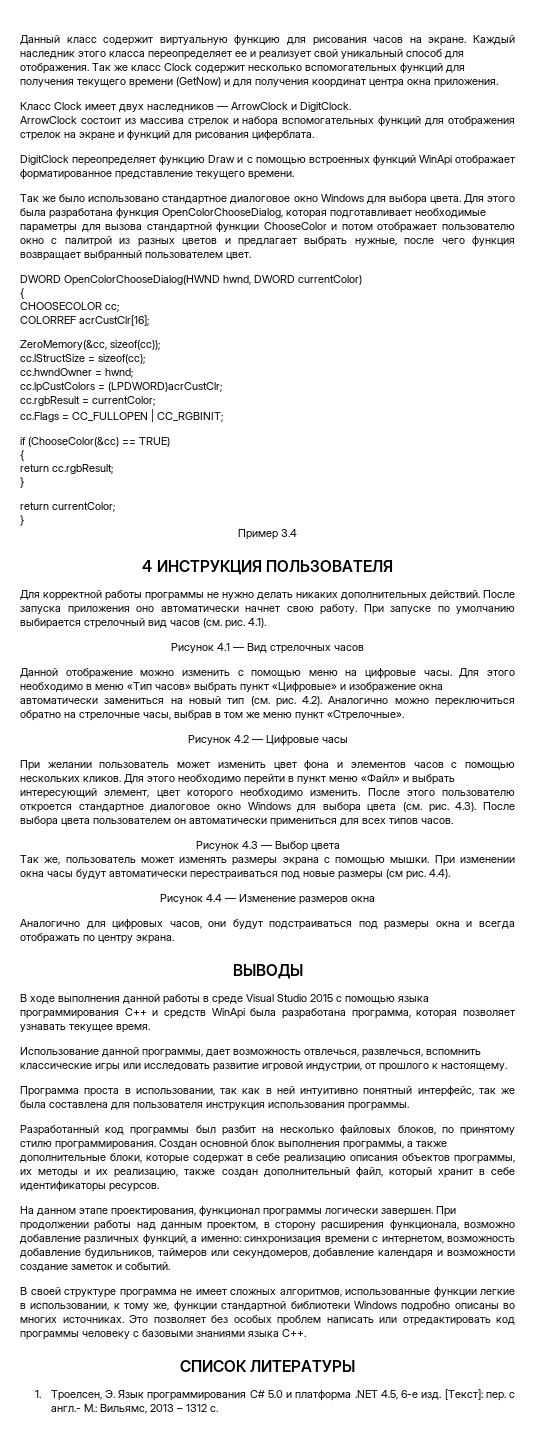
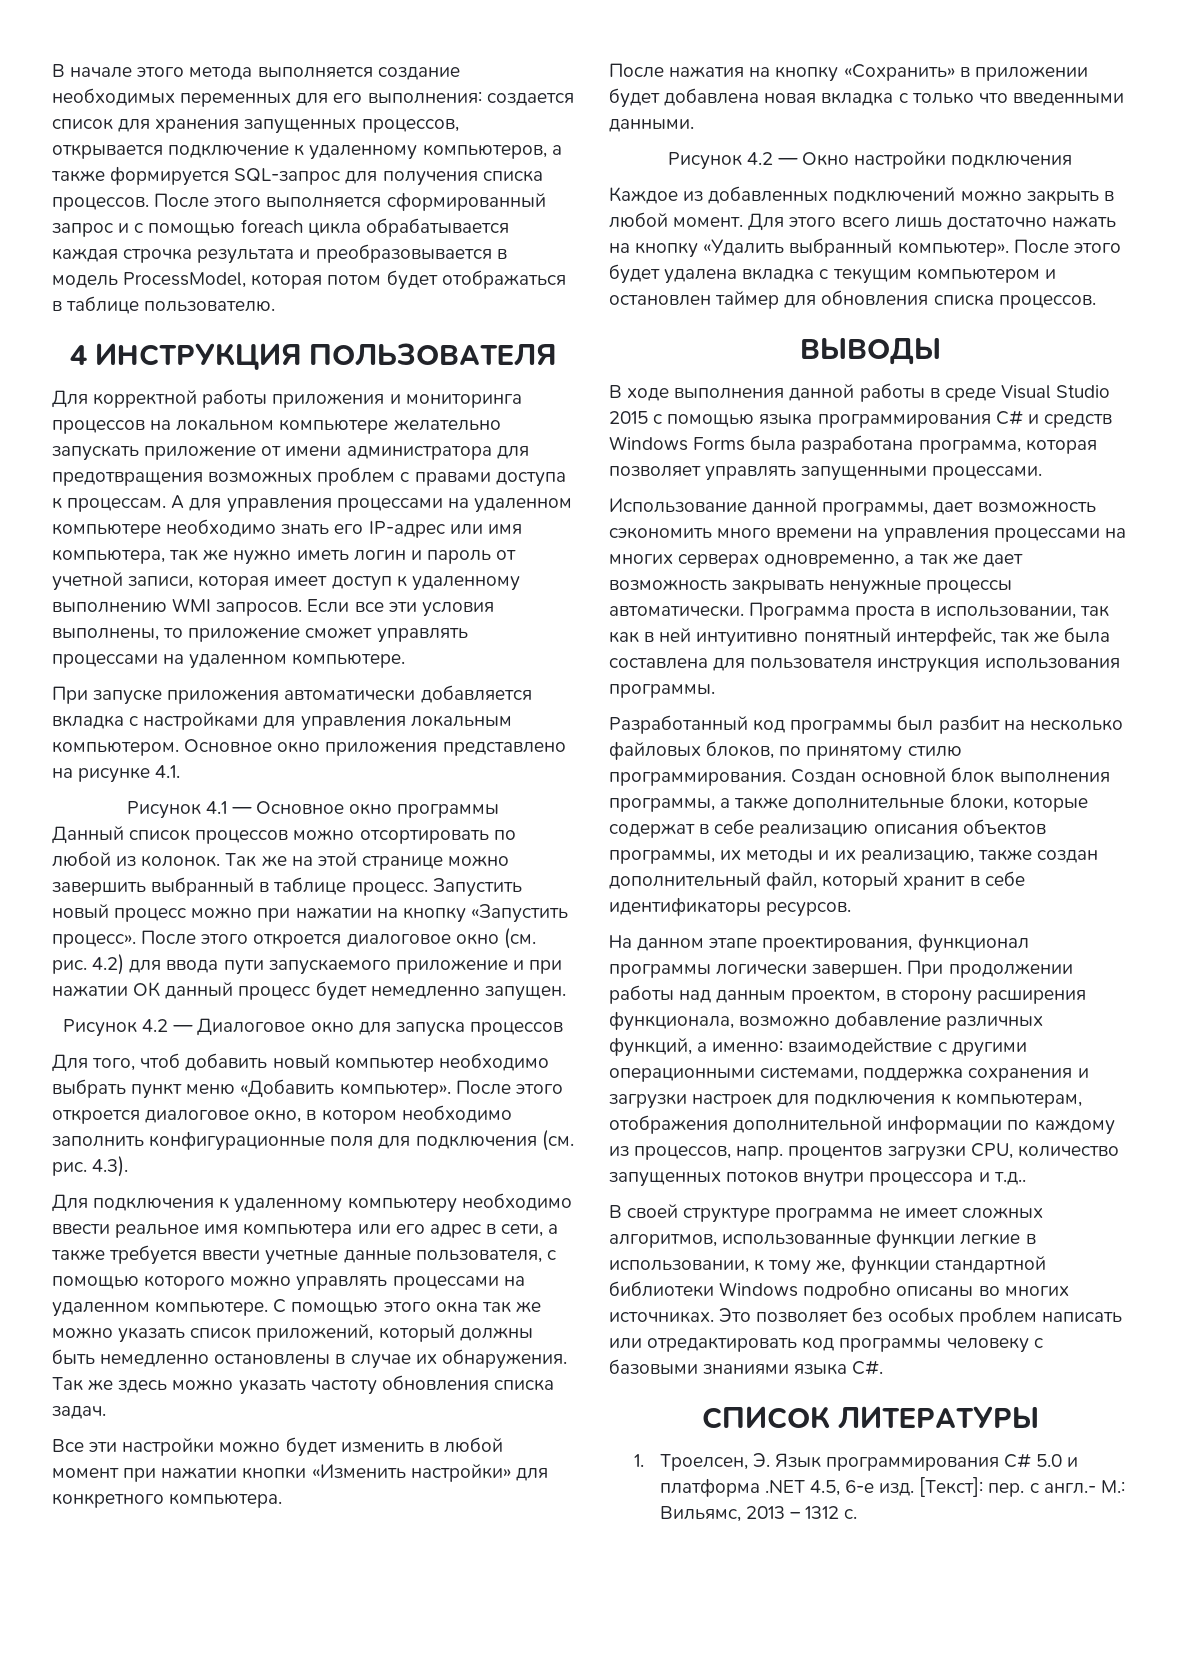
- Данный класс содержит виртуальную функцию для рисования часов на экране. Каждый наследник этого класса переопределяет ее и реализует свой уникальный способ для отображения. Так же класс Clock содержит несколько вспомогательных функций для получения текущего времени (GetNow) и для получения координат центра окна приложения.
- Класс Clock имеет двух наследников — ArrowClock и DigitClock.
- ArrowClock состоит из массива стрелок и набора вспомогательных функций для отображения стрелок на экране и функций для рисования циферблата.
- DigitClock переопределяет функцию Draw и с помощью встроенных функций WinApi отображает форматированное представление текущего времени.
- Так же было использовано стандартное диалоговое окно Windows для выбора цвета. Для этого была разработана функция OpenColorChooseDialog, которая подготавливает необходимые параметры для вызова стандартной функции ChooseColor и потом отображает пользователю окно с палитрой из разных цветов и предлагает выбрать нужные, после чего функция возвращает выбранный пользователем цвет.
- DWORD OpenColorChooseDialog(HWND hwnd, DWORD currentColor)
- {
- CHOOSECOLOR cc;
- COLORREF acrCustClr[16];
- ZeroMemory(&cc, sizeof(cc));
- cc.lStructSize = sizeof(cc);
- cc.hwndOwner = hwnd;
- cc.lpCustColors = (LPDWORD)acrCustClr;
- cc.rgbResult = currentColor;
- cc.Flags = CC_FULLOPEN | CC_RGBINIT;
- if (ChooseColor(&cc) == TRUE)
- {
- return cc.rgbResult;
- }
- return currentColor;
- }
- Пример 3.4
+ В начале этого метода выполняется создание необходимых переменных для его выполнения: создается список для хранения запущенных процессов, открывается подключение к удаленному компьютеров, а также формируется SQL-запрос для получения списка процессов. После этого выполняется сформированный запрос и с помощью foreach цикла обрабатывается каждая строчка результата и преобразовывается в модель ProcessModel, которая потом будет отображаться в таблице пользователю.
- Для корректной работы программы не нужно делать никаких дополнительных действий. После запуска приложения оно автоматически начнет свою работу. При запуске по умолчанию выбирается стрелочный вид часов (см. рис. 4.1).
- Рисунок 4.1 — Вид стрелочных часов
- Данной отображение можно изменить с помощью меню на цифровые часы. Для этого необходимо в меню «Тип часов» выбрать пункт «Цифровые» и изображение окна автоматически замениться на новый тип (см. рис. 4.2). Аналогично можно переключиться обратно на стрелочные часы, выбрав в том же меню пункт «Стрелочные».
- Рисунок 4.2 — Цифровые часы
- При желании пользователь может изменить цвет фона и элементов часов с помощью нескольких кликов. Для этого необходимо перейти в пункт меню «Файл» и выбрать интересующий элемент, цвет которого необходимо изменить. После этого пользователю откроется стандартное диалоговое окно Windows для выбора цвета (см. рис. 4.3). После выбора цвета пользователем он автоматически примениться для всех типов часов.
- Рисунок 4.3 — Выбор цвета
- Так же, пользователь может изменять размеры экрана с помощью мышки. При изменении окна часы будут автоматически перестраиваться под новые размеры (см рис. 4.4).
- Рисунок 4.4 — Изменение размеров окна
- Аналогично для цифровых часов, они будут подстраиваться под размеры окна и всегда отображать по центру экрана.
+ Для корректной работы приложения и мониторинга процессов на локальном компьютере желательно запускать приложение от имени администратора для предотвращения возможных проблем с правами доступа к процессам. А для управления процессами на удаленном компьютере необходимо знать его IP-адрес или имя компьютера, так же нужно иметь логин и пароль от учетной записи, которая имеет доступ к удаленному выполнению WMI запросов. Если все эти условия выполнены, то приложение сможет управлять процессами на удаленном компьютере.
+ При запуске приложения автоматически добавляется вкладка с настройками для управления локальным компьютером. Основное окно приложения представлено на рисунке 4.1.
+ Рисунок 4.1 — Основное окно программы
+ Данный список процессов можно отсортировать по любой из колонок. Так же на этой странице можно завершить выбранный в таблице процесс. Запустить новый процесс можно при нажатии на кнопку «Запустить процесс». После этого откроется диалоговое окно (см. рис. 4.2) для ввода пути запускаемого приложение и при нажатии ОК данный процесс будет немедленно запущен.
+ Рисунок 4.2 — Диалоговое окно для запуска процессов
+ Для того, чтоб добавить новый компьютер необходимо выбрать пункт меню «Добавить компьютер». После этого откроется диалоговое окно, в котором необходимо заполнить конфигурационные поля для подключения (см. рис. 4.3).
+ Для подключения к удаленному компьютеру необходимо ввести реальное имя компьютера или его адрес в сети, а также требуется ввести учетные данные пользователя, с помощью которого можно управлять процессами на удаленном компьютере. С помощью этого окна так же можно указать список приложений, который должны быть немедленно остановлены в случае их обнаружения. Так же здесь можно указать частоту обновления списка задач.
+ Все эти настройки можно будет изменить в любой момент при нажатии кнопки «Изменить настройки» для конкретного компьютера.
+ После нажатия на кнопку «Сохранить» в приложении будет добавлена новая вкладка с только что введенными данными.
+ Рисунок 4.2 — Окно настройки подключения
+ Каждое из добавленных подключений можно закрыть в любой момент. Для этого всего лишь достаточно нажать на кнопку «Удалить выбранный компьютер». После этого будет удалена вкладка с текущим компьютером и остановлен таймер для обновления списка процессов.
- В ходе выполнения данной работы в среде Visual Studio 2015 с помощью языка программирования C++ и средств WinApi была разработана программа, которая позволяет узнавать текущее время.
+ В ходе выполнения данной работы в среде Visual Studio 2015 с помощью языка программирования C# и средств Windows Forms была разработана программа, которая позволяет управлять запущенными процессами.
- Использование данной программы, дает возможность отвлечься, развлечься, вспомнить классические игры или исследовать развитие игровой индустрии, от прошлого к настоящему.
- Программа проста в использовании, так как в ней интуитивно понятный интерфейс, так же была составлена для пользователя инструкция использования программы.
+ Использование данной программы, дает возможность сэкономить много времени на управления процессами на многих серверах одновременно, а так же дает возможность закрывать ненужные процессы автоматически. Программа проста в использовании, так как в ней интуитивно понятный интерфейс, так же была составлена для пользователя инструкция использования программы.
- При продолжении работы над данным проектом, в сторону расширения функционала, возможно добавление различных функций, а именно: синхронизация времени с интернетом, возможность добавление будильников, таймеров или секундомеров, добавление календаря и возможности создание заметок и событий.
+ При продолжении работы над данным проектом, в сторону расширения функционала, возможно добавление различных функций, а именно: взаимодействие с другими операционными системами, поддержка сохранения и загрузки настроек для подключения к компьютерам, отображения дополнительной информации по каждому из процессов, напр. процентов загрузки CPU, количество запущенных потоков внутри процессора и т.д..
- Это позволяет без особых проблем написать или отредактировать код программы человеку с базовыми знаниями языка С++.
+ Это позволяет без особых проблем написать или отредактировать код программы человеку с базовыми знаниями языка С#.

